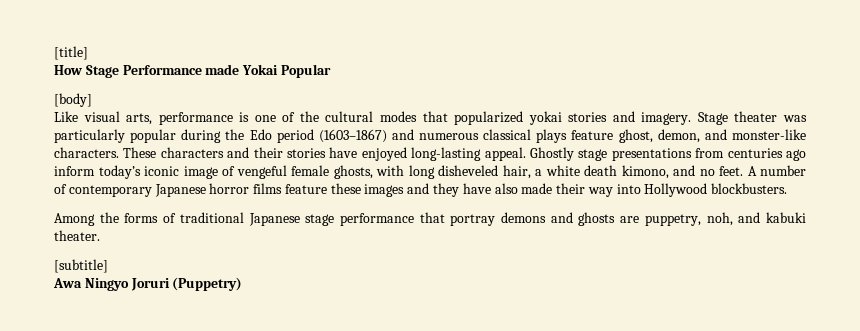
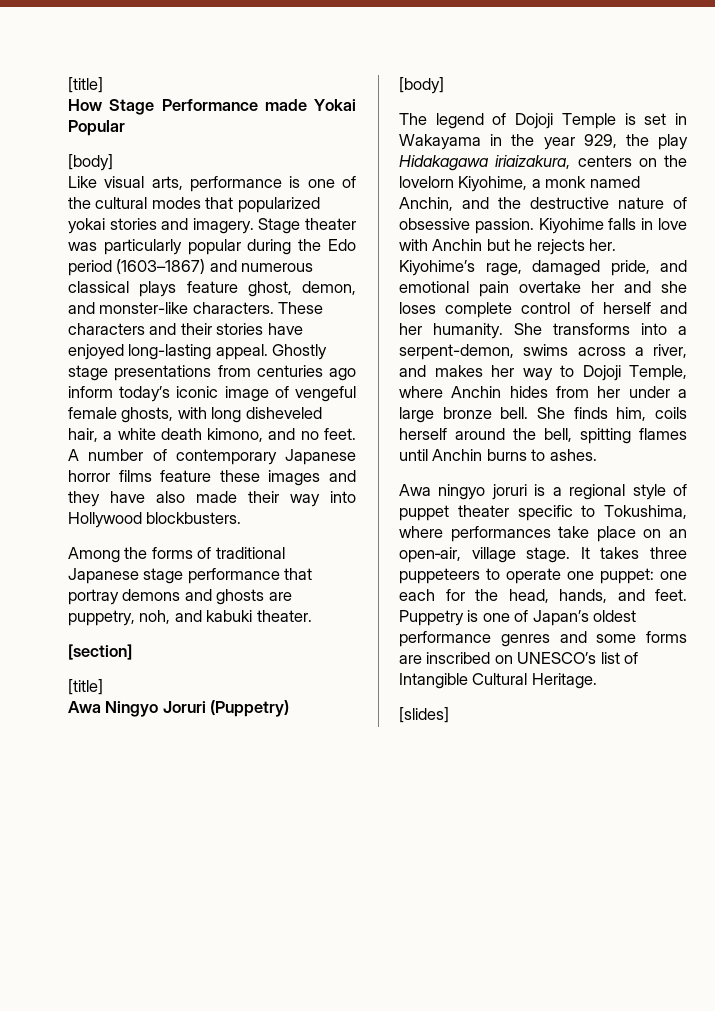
- [subtitle]
+ [section]
+ [title]
  Awa Ningyo Joruri (Puppetry)
+ [body]
+ The legend of Dojoji Temple is set in Wakayama in the year 929, the play Hidakagawa iriaizakura, centers on the lovelorn Kiyohime, a monk named Anchin, and the destructive nature of obsessive passion. Kiyohime falls in love with Anchin but he rejects her. Kiyohime’s rage, damaged pride, and emotional pain overtake her and she loses complete control of herself and her humanity. She transforms into a serpent-demon, swims across a river, and makes her way to Dojoji Temple, where Anchin hides from her under a large bronze bell. She finds him, coils herself around the bell, spitting flames until Anchin burns to ashes.
+ Awa ningyo joruri is a regional style of puppet theater specific to Tokushima, where performances take place on an open‑air, village stage. It takes three puppeteers to operate one puppet: one each for the head, hands, and feet. Puppetry is one of Japan’s oldest performance genres and some forms are inscribed on UNESCO’s list of Intangible Cultural Heritage.
+ [slides]

